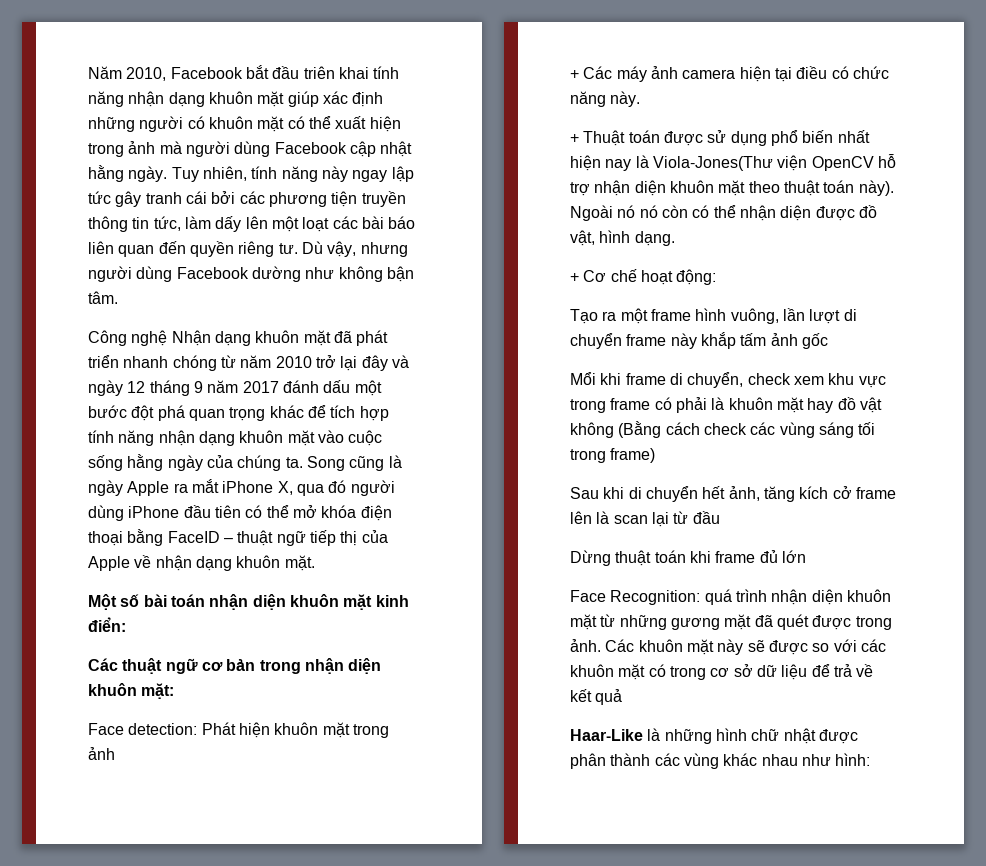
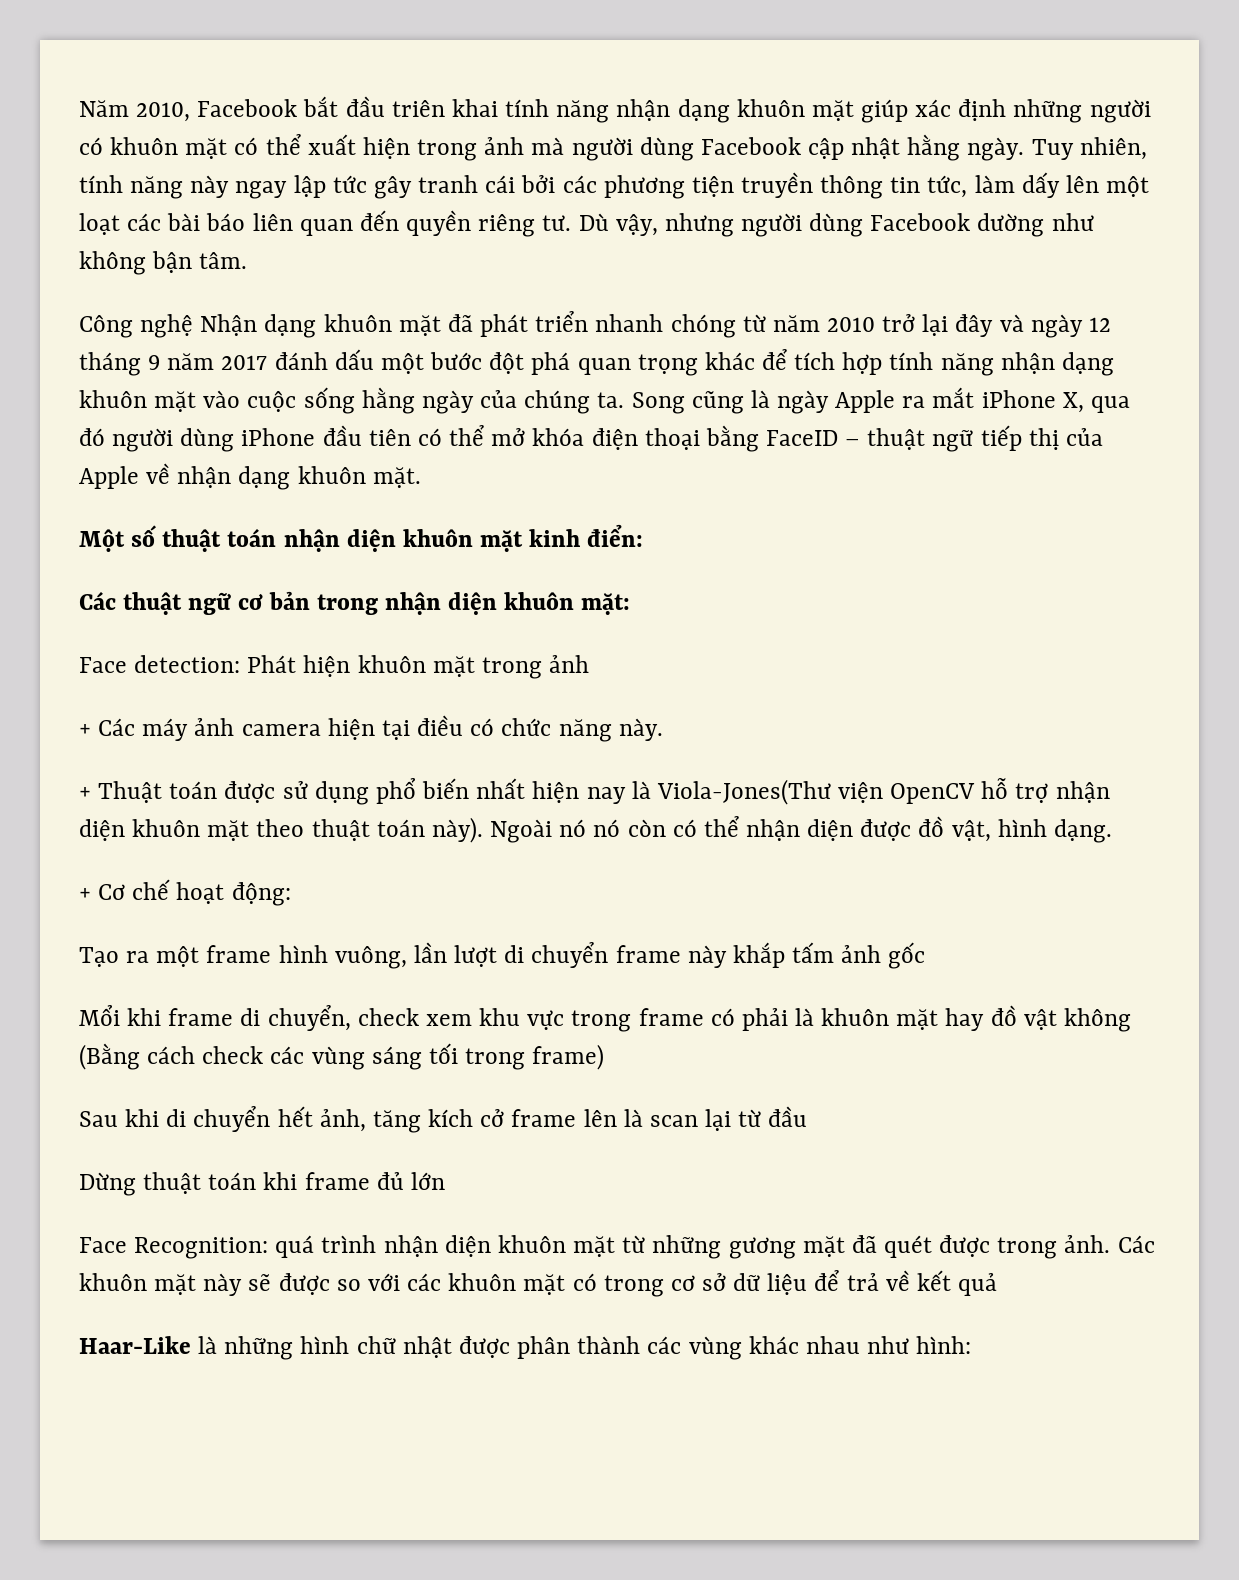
- Một số bài toán nhận diện khuôn mặt kinh điển:
+ Một số thuật toán nhận diện khuôn mặt kinh điển:

